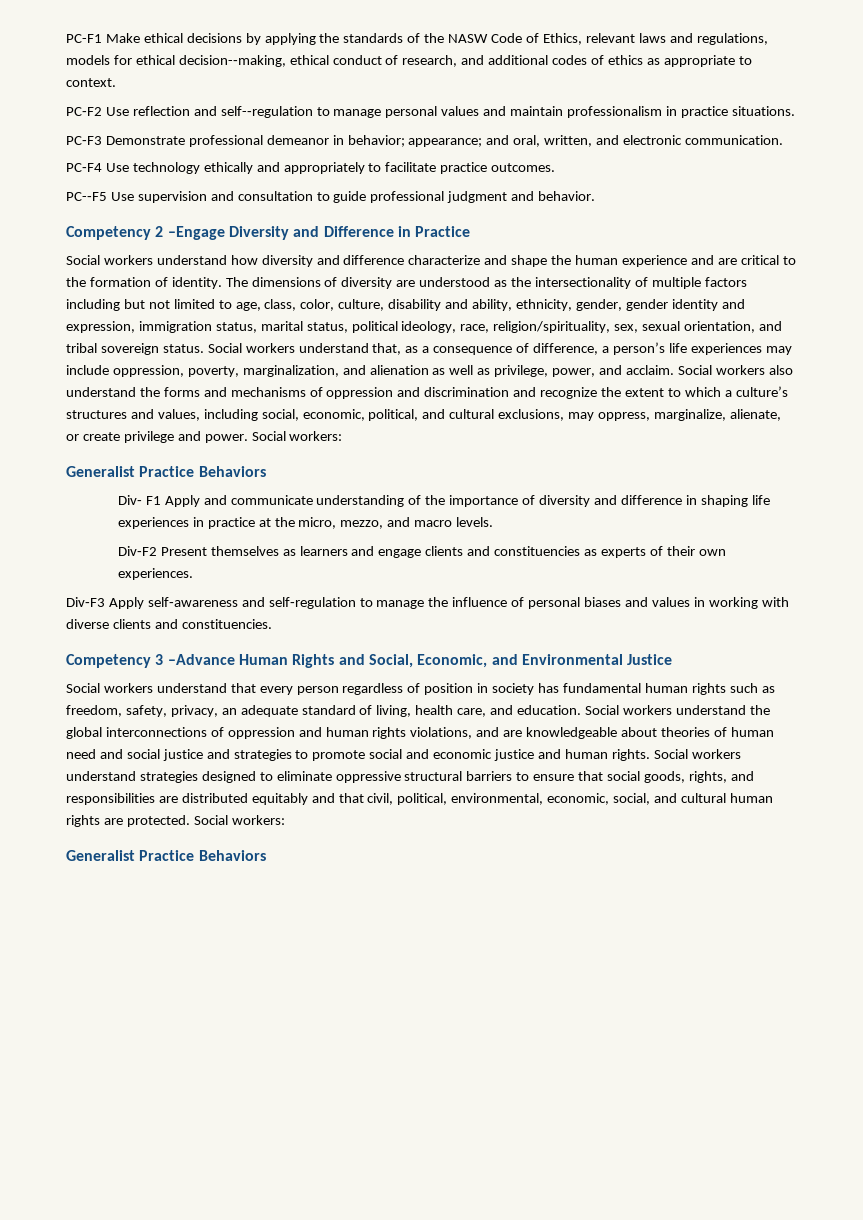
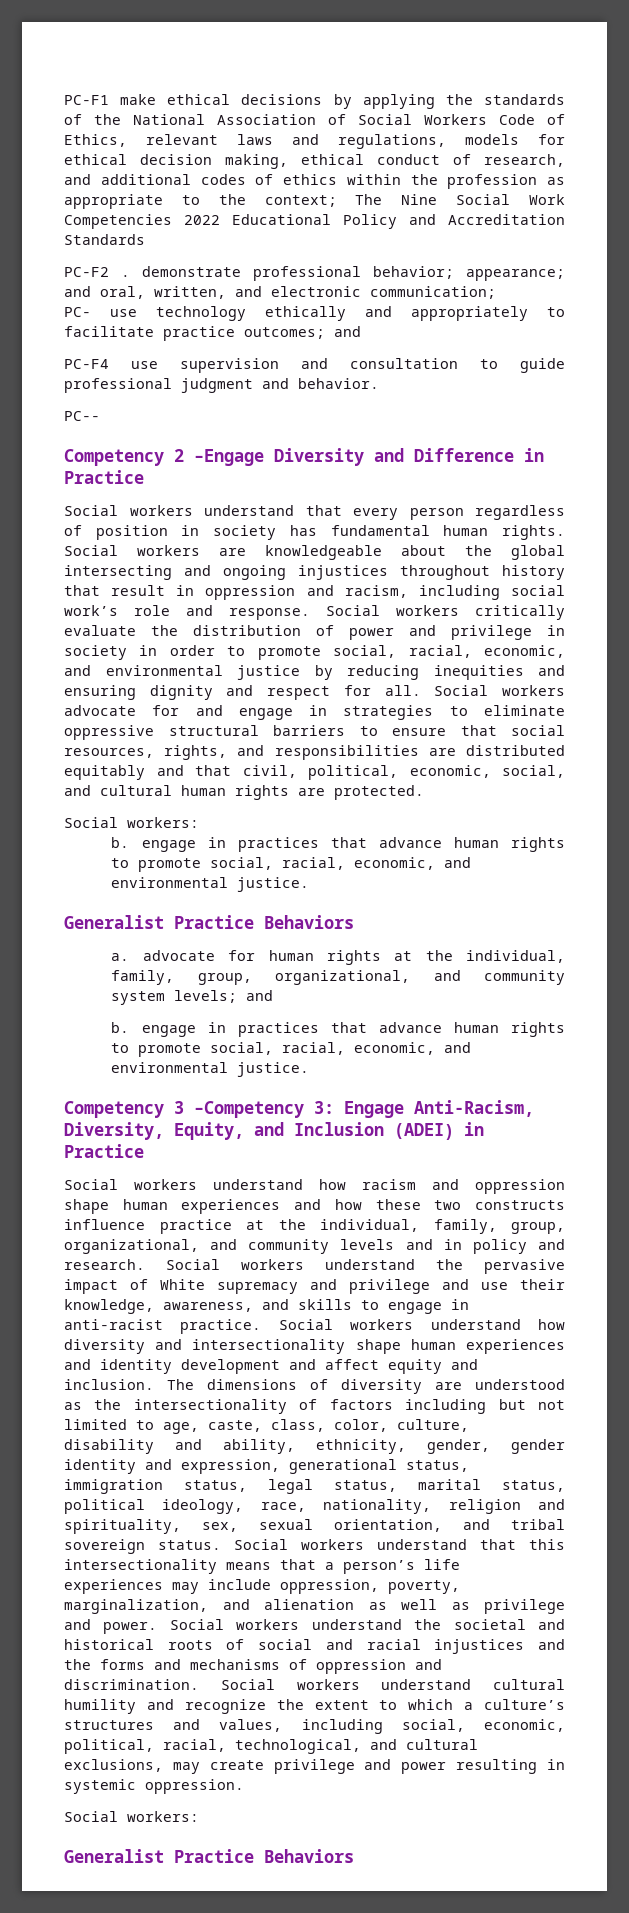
- PC-F1 Make ethical decisions by applying the standards of the NASW Code of Ethics, relevant laws and regulations, models for ethical decision-‐making, ethical conduct of research, and additional codes of ethics as appropriate to context.
- PC‐F2 Use reflection and self-‐regulation to manage personal values and maintain professionalism in practice situations.
- PC‐F3 Demonstrate professional demeanor in behavior; appearance; and oral, written, and electronic communication.
- PC‐F4 Use technology ethically and appropriately to facilitate practice outcomes.
- PC-‐F5 Use supervision and consultation to guide professional judgment and behavior.
+ PC-F1 make ethical decisions by applying the standards of the National Association of Social Workers Code of Ethics, relevant laws and regulations, models for ethical decision making, ethical conduct of research, and additional codes of ethics within the profession as appropriate to the context; The Nine Social Work Competencies 2022 Educational Policy and Accreditation Standards
+ PC‐F2 . demonstrate professional behavior; appearance; and oral, written, and electronic communication;
+ PC‐ use technology ethically and appropriately to facilitate practice outcomes; and
+ PC‐F4 use supervision and consultation to guide professional judgment and behavior.
+ PC-‐
- Social workers understand how diversity and difference characterize and shape the human experience and are critical to the formation of identity.
+ Social workers understand that every person regardless of position in society has fundamental human rights. Social workers are knowledgeable about the global intersecting and ongoing injustices throughout history that result in oppression and racism, including social work’s role and response. Social workers critically evaluate the distribution of power and privilege in society in order to promote social, racial, economic, and environmental justice by reducing inequities and ensuring dignity and respect for all. Social workers advocate for and engage in strategies to eliminate oppressive structural barriers to ensure that social resources, rights, and responsibilities are distributed equitably and that civil, political, economic, social, and cultural human rights are protected.
+ Social workers:
+ b. engage in practices that advance human rights to promote social, racial, economic, and environmental justice.
+ Generalist Practice Behaviors
+ a. advocate for human rights at the individual, family, group, organizational, and community system levels; and
+ b. engage in practices that advance human rights to promote social, racial, economic, and environmental justice.
+ Competency 3 –Competency 3: Engage Anti-Racism, Diversity, Equity, and Inclusion (ADEI) in Practice
+ Social workers understand how racism and oppression shape human experiences and how these two constructs influence practice at the individual, family, group, organizational, and community levels and in policy and research. Social workers understand the pervasive impact of White supremacy and privilege and use their knowledge, awareness, and skills to engage in anti-racist practice. Social workers understand how diversity and intersectionality shape human experiences and identity development and affect equity and inclusion.
- The dimensions of diversity are understood as the intersectionality of multiple factors including but not limited to age, class, color, culture, disability and ability, ethnicity, gender, gender identity and expression, immigration status, marital status, political ideology, race, religion/spirituality, sex, sexual orientation, and tribal sovereign status.
+ The dimensions of diversity are understood as the intersectionality of factors including but not limited to age, caste, class, color, culture, disability and ability, ethnicity, gender, gender identity and expression, generational status, immigration status, legal status, marital status, political ideology, race, nationality, religion and spirituality, sex, sexual orientation, and tribal sovereign status.
- Social workers understand that, as a consequence of difference, a person’s life experiences may include oppression, poverty, marginalization, and alienation as well as privilege, power, and acclaim. Social workers also understand the forms and mechanisms of oppression and discrimination and recognize the extent to which a culture’s structures and values, including social, economic, political, and cultural exclusions, may oppress, marginalize, alienate, or create privilege and power. Social workers:
- Generalist Practice Behaviors
- Div‐ F1 Apply and communicate understanding of the importance of diversity and difference in shaping life experiences in practice at the micro, mezzo, and macro levels.
- Div‐F2 Present themselves as learners and engage clients and constituencies as experts of their own experiences.
- Div‐F3 Apply self‐awareness and self‐regulation to manage the influence of personal biases and values in working with diverse clients and constituencies.
- Competency 3 –Advance Human Rights and Social, Economic, and Environmental Justice
- Social workers understand that every person regardless of position in society has fundamental human rights such as freedom, safety, privacy, an adequate standard of living, health care, and education. Social workers understand the global interconnections of oppression and human rights violations, and are knowledgeable about theories of human need and social justice and strategies to promote social and economic justice and human rights. Social workers understand strategies designed to eliminate oppressive structural barriers to ensure that social goods, rights, and responsibilities are distributed equitably and that civil, political, environmental, economic, social, and cultural human rights are protected. Social workers:
+ Social workers understand that this intersectionality means that a person’s life experiences may include oppression, poverty, marginalization, and alienation as well as privilege and power. Social workers understand the societal and historical roots of social and racial injustices and the forms and mechanisms of oppression and discrimination. Social workers understand cultural humility and recognize the extent to which a culture’s structures and values, including social, economic, political, racial, technological, and cultural exclusions, may create privilege and power resulting in systemic oppression.
+ Social workers:

